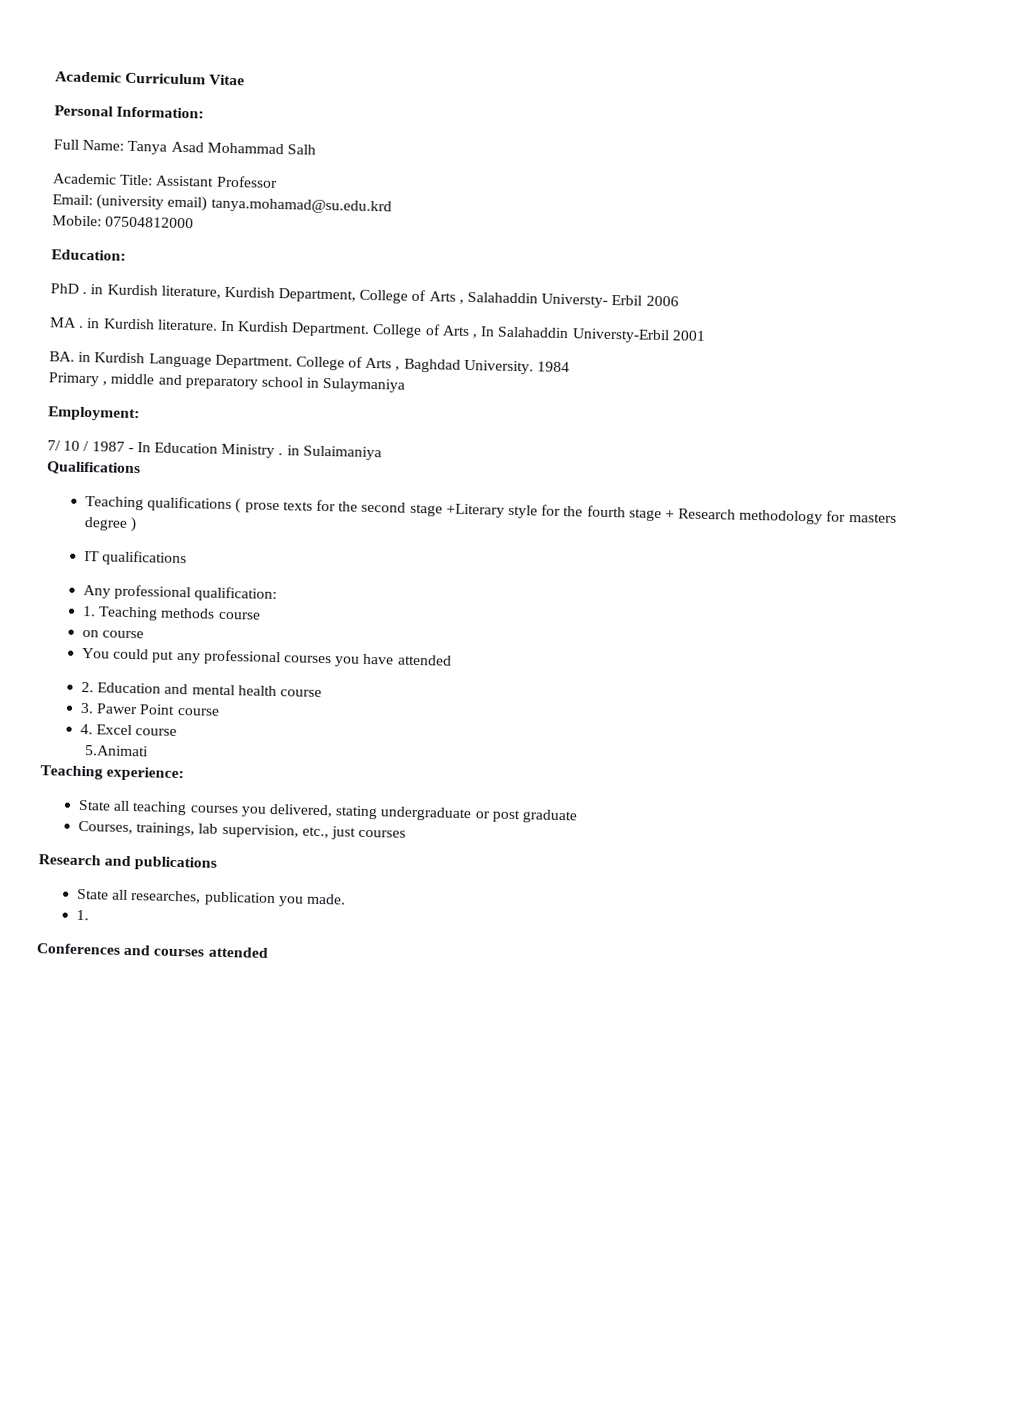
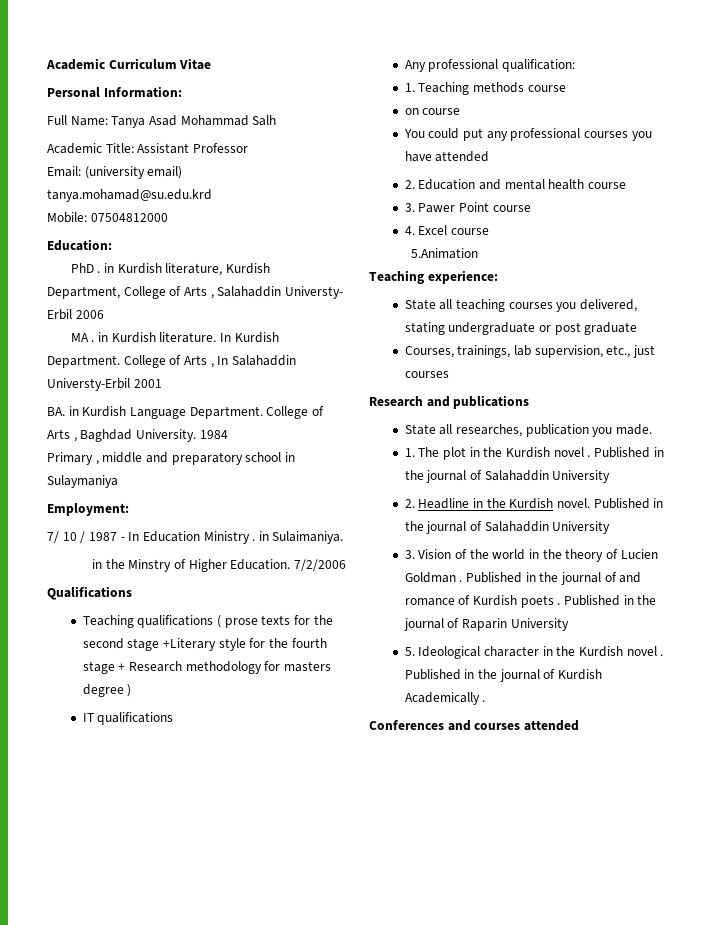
- 7/ 10 / 1987 - In Education Ministry . in Sulaimaniya
+ 7/ 10 / 1987 - In Education Ministry . in Sulaimaniya.
+ in the Minstry of Higher Education. 7/2/2006
- 5.Animati
+ 5.Animation
  State all researches, publication you made.
- 1.
+ 1. The plot in the Kurdish novel . Published in the journal of Salahaddin University
+ 2. Headline in the Kurdish novel. Published in the journal of Salahaddin University
+ 3. Vision of the world in the theory of Lucien Goldman . Published in the journal of and romance of Kurdish poets . Published in the journal of Raparin University
+ 5. Ideological character in the Kurdish novel . Published in the journal of Kurdish Academically .

